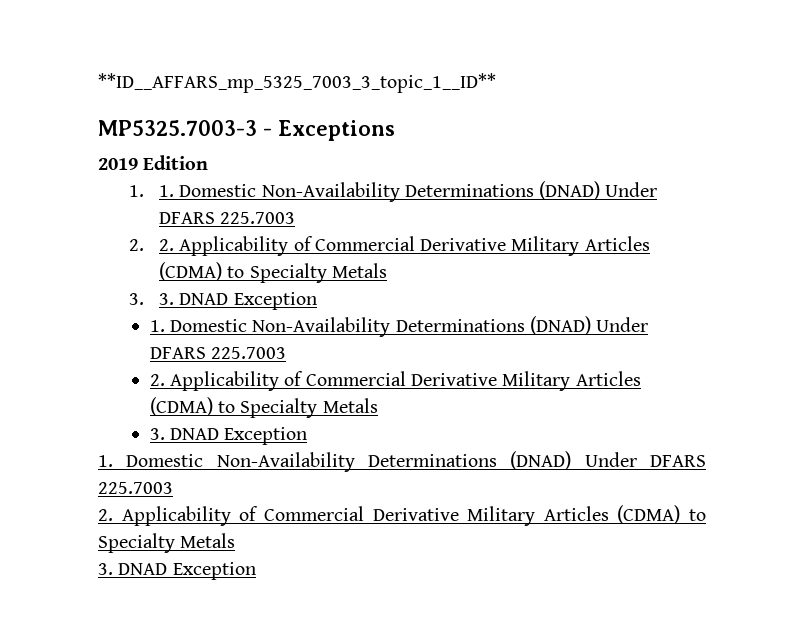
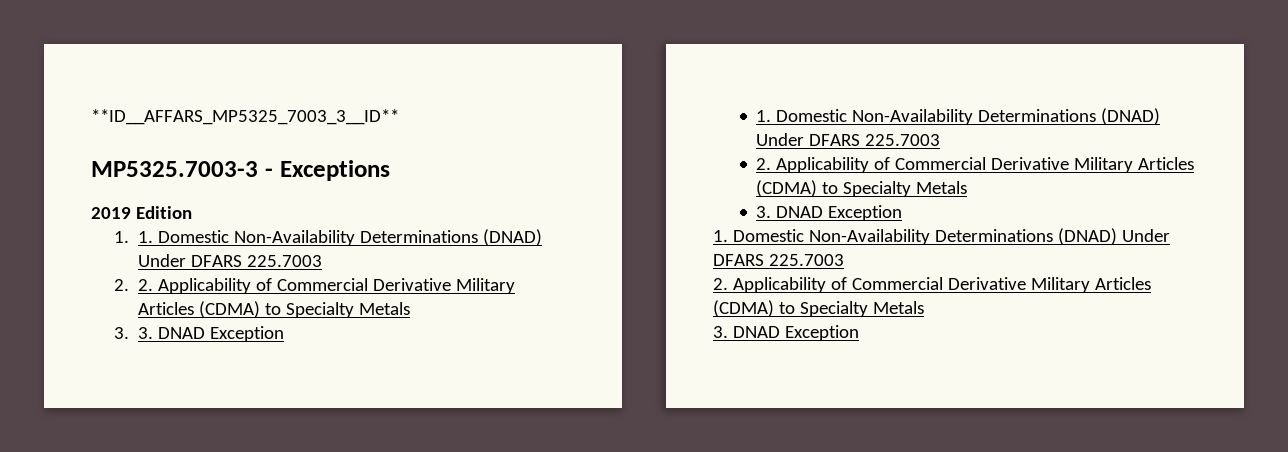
- **ID__AFFARS_mp_5325_7003_3_topic_1__ID**
+ **ID__AFFARS_MP5325_7003_3__ID**

